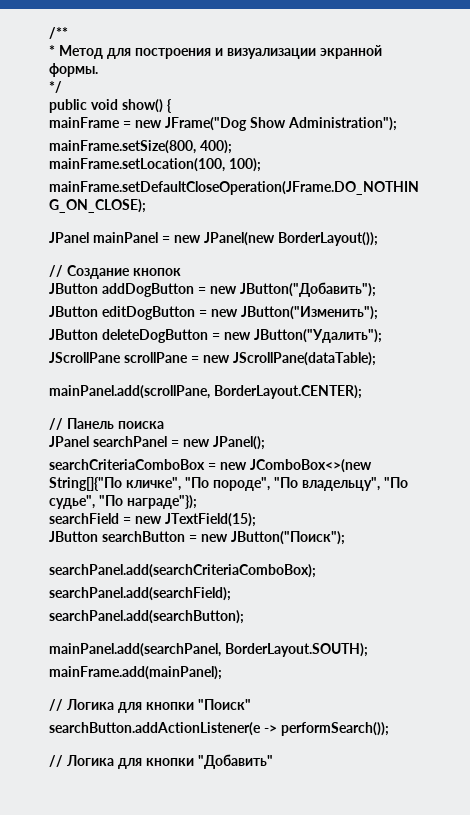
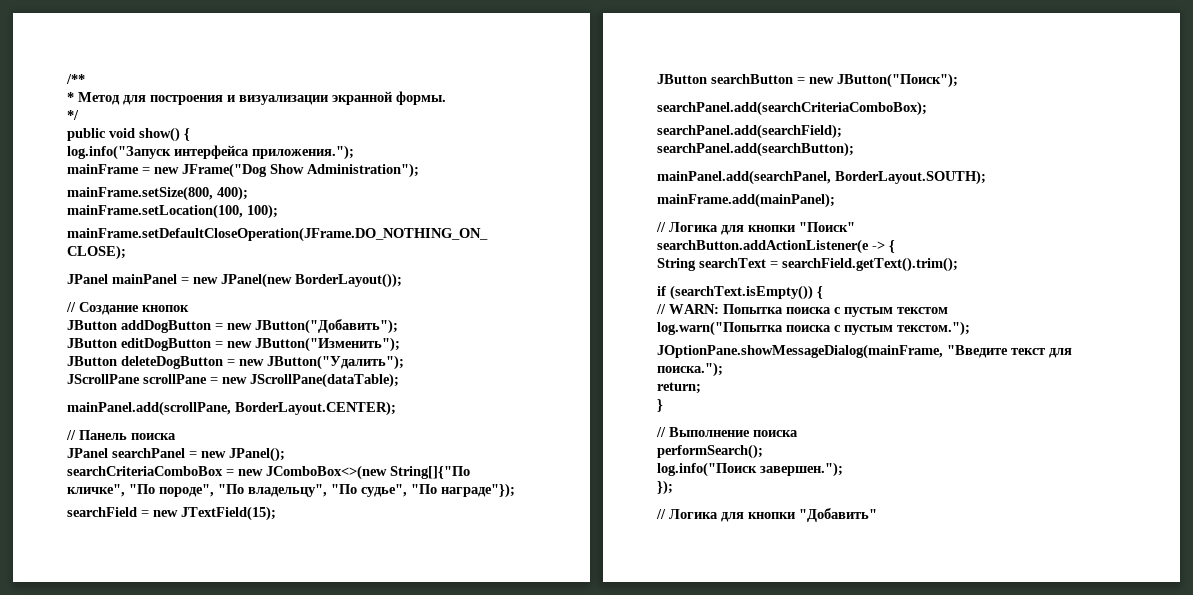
+ log.info("Запуск интерфейса приложения.");
- searchButton.addActionListener(e -> performSearch());
+ searchButton.addActionListener(e -> {
+ String searchText = searchField.getText().trim();
+ if (searchText.isEmpty()) {
+ // WARN: Попытка поиска с пустым текстом
+ log.warn("Попытка поиска с пустым текстом.");
+ JOptionPane.showMessageDialog(mainFrame, "Введите текст для поиска.");
+ return;
+ }
+ // Выполнение поиска
+ performSearch();
+ log.info("Поиск завершен.");
+ });

